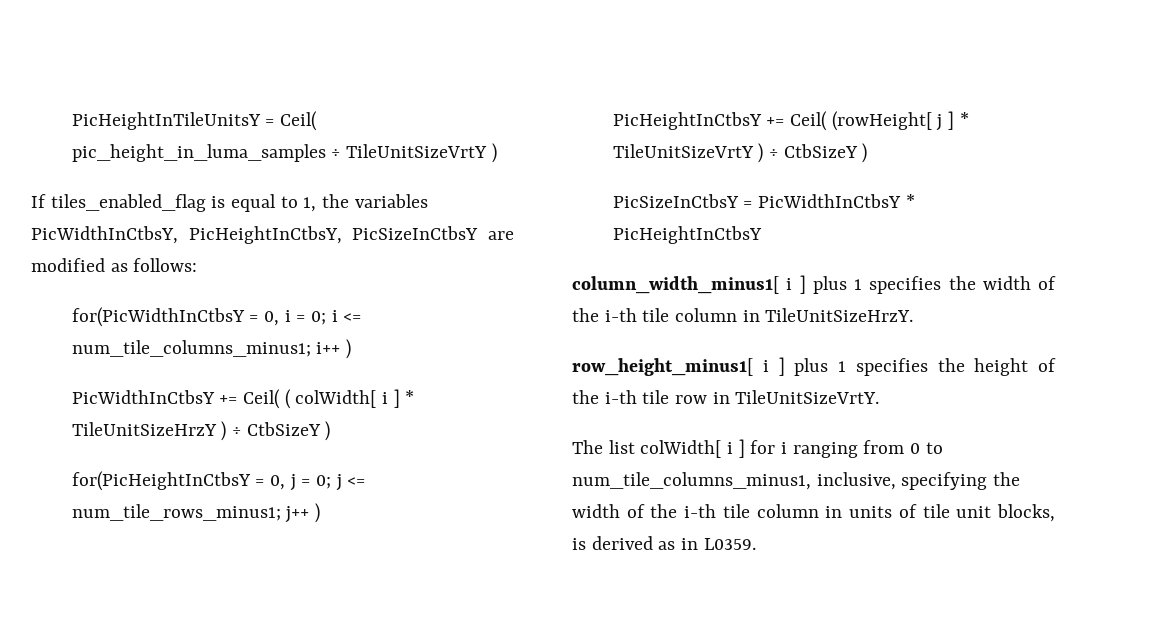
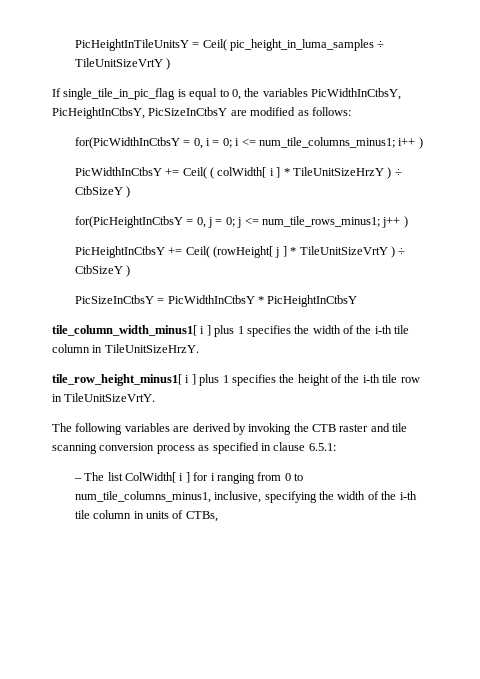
- If tiles_enabled_flag is equal to 1, the variables PicWidthInCtbsY, PicHeightInCtbsY, PicSizeInCtbsY are modified as follows:
+ If single_tile_in_pic_flag is equal to 0, the variables PicWidthInCtbsY, PicHeightInCtbsY, PicSizeInCtbsY are modified as follows:
- column_width_minus1[ i ] plus 1 specifies the width of the i-th tile column in TileUnitSizeHrzY.
+ tile_column_width_minus1[ i ] plus 1 specifies the width of the i-th tile column in TileUnitSizeHrzY.
- row_height_minus1[ i ] plus 1 specifies the height of the i-th tile row in TileUnitSizeVrtY.
+ tile_row_height_minus1[ i ] plus 1 specifies the height of the i-th tile row in TileUnitSizeVrtY.
- The list colWidth[ i ] for i ranging from 0 to num_tile_columns_minus1, inclusive, specifying the width of the i-th tile column in units of tile unit blocks, is derived as in L0359.
+ The following variables are derived by invoking the CTB raster and tile scanning conversion process as specified in clause 6.5.1:
+ – The list ColWidth[ i ] for i ranging from 0 to num_tile_columns_minus1, inclusive, specifying the width of the i-th tile column in units of CTBs,

